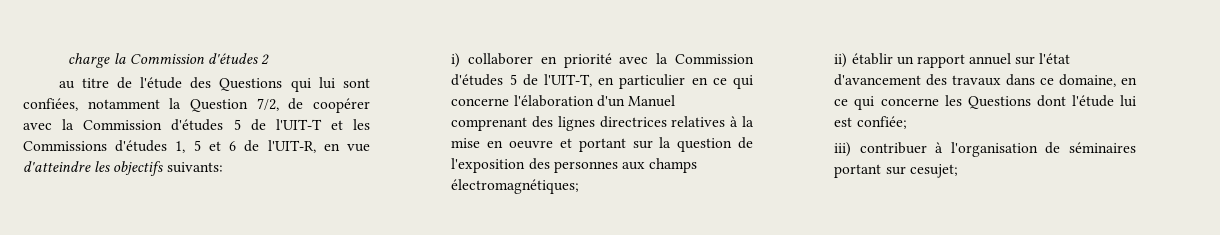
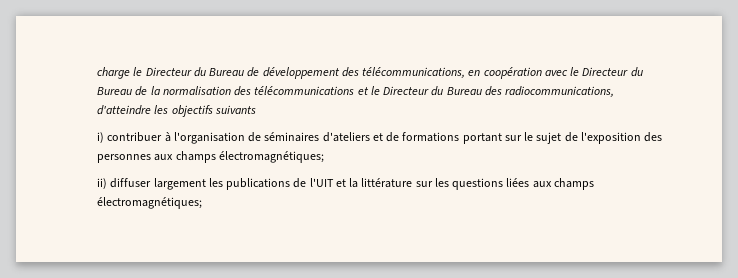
- charge la Commission d'études 2
- au titre de l'étude des Questions qui lui sont confiées, notamment la Question 7/2, de coopérer avec la Commission d'études 5 de l'UIT-T et les Commissions d'études 1, 5 et 6 de l'UIT-R, en vue d'atteindre les objectifs suivants:
+ charge le Directeur du Bureau de développement des télécommunications, en coopération avec le Directeur du Bureau de la normalisation des télécommunications et le Directeur du Bureau des radiocommunications, d'atteindre les objectifs suivants
- i) collaborer en priorité avec la Commission d'études 5 de l'UIT-T, en particulier en ce qui concerne l'élaboration d'un Manuel comprenant des lignes directrices relatives à la mise en oeuvre et portant sur la question de l'exposition des personnes aux champs électromagnétiques;
+ i) contribuer à l'organisation de séminaires d'ateliers et de formations portant sur le sujet de l'exposition des personnes aux champs électromagnétiques;
- ii) établir un rapport annuel sur l'état d'avancement des travaux dans ce domaine, en ce qui concerne les Questions dont l'étude lui est confiée;
- iii) contribuer à l'organisation de séminaires portant sur cesujet;
+ ii) diffuser largement les publications de l'UIT et la littérature sur les questions liées aux champs électromagnétiques;

